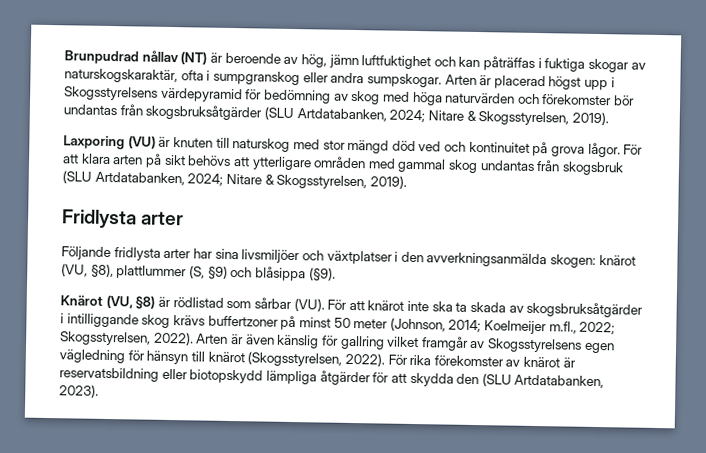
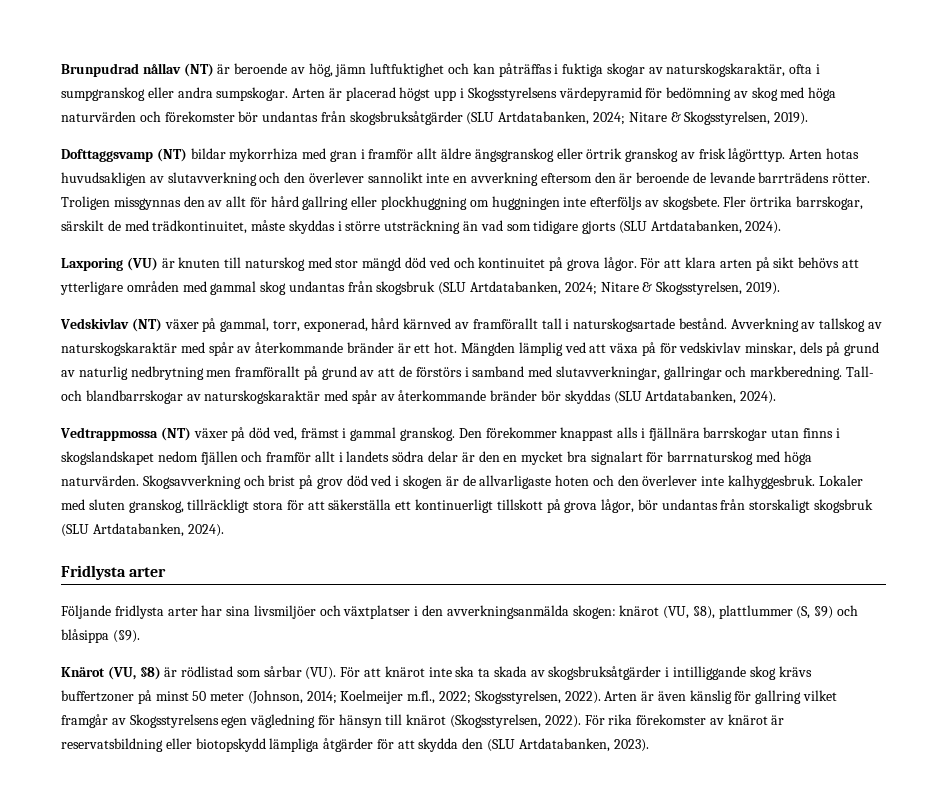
+ Dofttaggsvamp (NT) bildar mykorrhiza med gran i framför allt äldre ängsgranskog eller örtrik granskog av frisk lågörttyp. Arten hotas huvudsakligen av slutavverkning och den överlever sannolikt inte en avverkning eftersom den är beroende de levande barrträdens rötter. Troligen missgynnas den av allt för hård gallring eller plockhuggning om huggningen inte efterföljs av skogsbete. Fler örtrika barrskogar, särskilt de med trädkontinuitet, måste skyddas i större utsträckning än vad som tidigare gjorts (SLU Artdatabanken, 2024).
+ Vedskivlav (NT) växer på gammal, torr, exponerad, hård kärnved av framförallt tall i naturskogsartade bestånd. Avverkning av tallskog av naturskogskaraktär med spår av återkommande bränder är ett hot. Mängden lämplig ved att växa på för vedskivlav minskar, dels på grund av naturlig nedbrytning men framförallt på grund av att de förstörs i samband med slutavverkningar, gallringar och markberedning. Tall- och blandbarrskogar av naturskogskaraktär med spår av återkommande bränder bör skyddas (SLU Artdatabanken, 2024).
+ Vedtrappmossa (NT) växer på död ved, främst i gammal granskog. Den förekommer knappast alls i fjällnära barrskogar utan finns i skogslandskapet nedom fjällen och framför allt i landets södra delar är den en mycket bra signalart för barrnaturskog med höga naturvärden. Skogsavverkning och brist på grov död ved i skogen är de allvarligaste hoten och den överlever inte kalhyggesbruk. Lokaler med sluten granskog, tillräckligt stora för att säkerställa ett kontinuerligt tillskott på grova lågor, bör undantas från storskaligt skogsbruk (SLU Artdatabanken, 2024).

